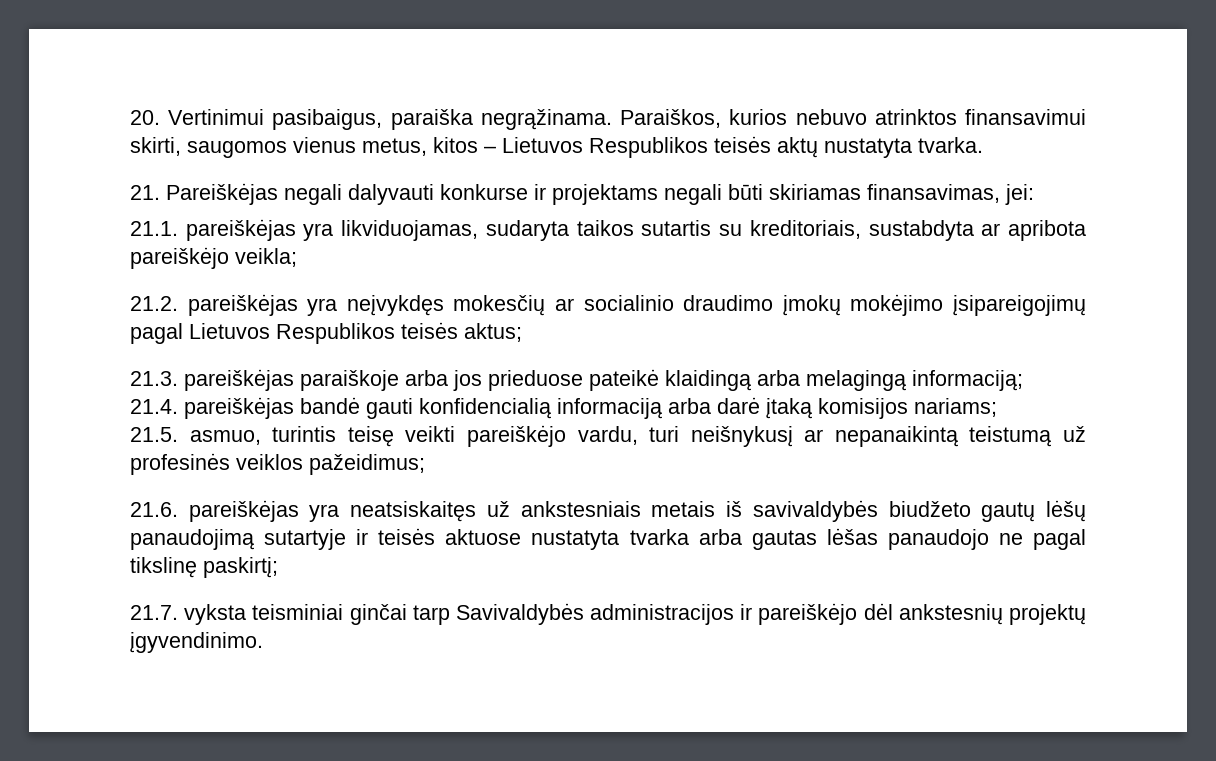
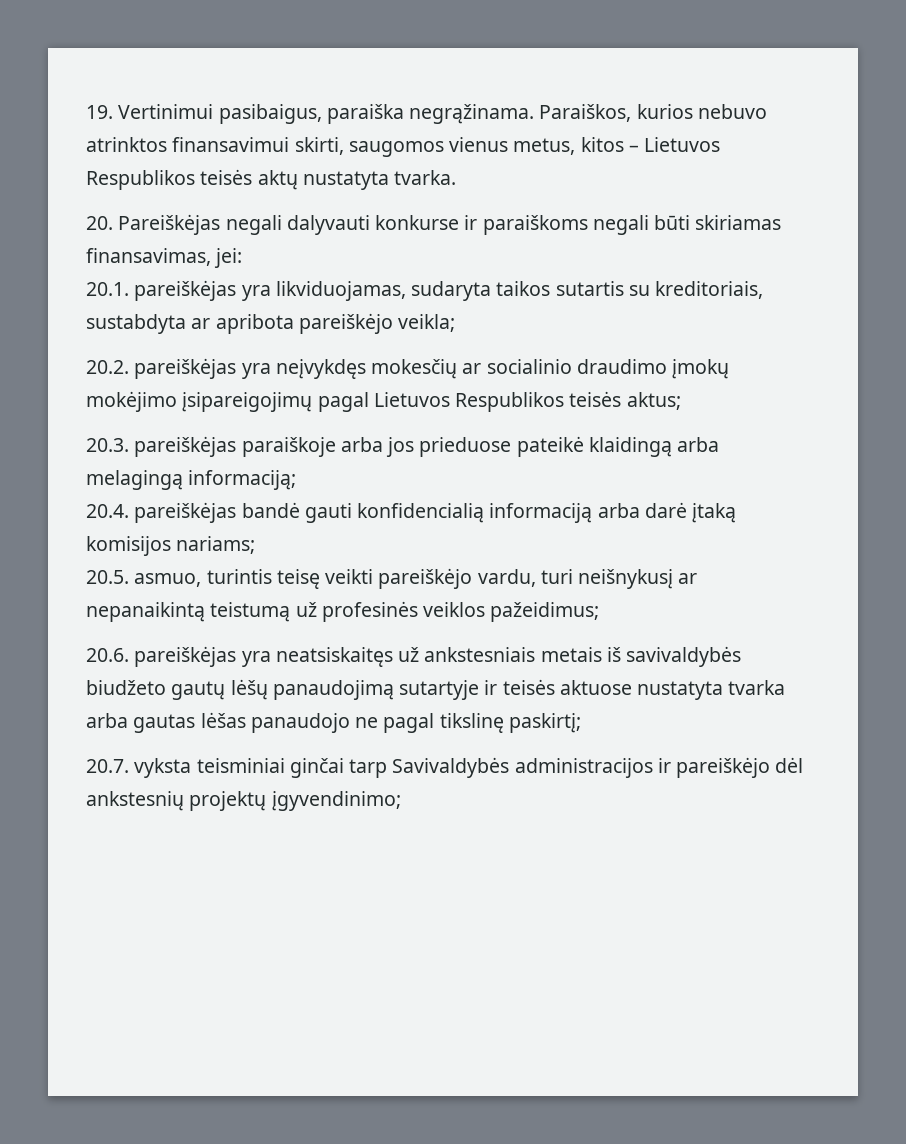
- 20. Vertinimui pasibaigus, paraiška negrąžinama.
+ 19. Vertinimui pasibaigus, paraiška negrąžinama.
- 21. Pareiškėjas negali dalyvauti konkurse ir projektams negali būti skiriamas finansavimas, jei:
+ 20. Pareiškėjas negali dalyvauti konkurse ir paraiškoms negali būti skiriamas finansavimas, jei:
- 21.1. pareiškėjas yra likviduojamas, sudaryta taikos sutartis su kreditoriais, sustabdyta ar apribota pareiškėjo veikla;
+ 20.1. pareiškėjas yra likviduojamas, sudaryta taikos sutartis su kreditoriais, sustabdyta ar apribota pareiškėjo veikla;
- 21.2. pareiškėjas yra neįvykdęs mokesčių ar socialinio draudimo įmokų mokėjimo įsipareigojimų pagal Lietuvos Respublikos teisės aktus;
+ 20.2. pareiškėjas yra neįvykdęs mokesčių ar socialinio draudimo įmokų mokėjimo įsipareigojimų pagal Lietuvos Respublikos teisės aktus;
- 21.3. pareiškėjas paraiškoje arba jos prieduose pateikė klaidingą arba melagingą informaciją;
+ 20.3. pareiškėjas paraiškoje arba jos prieduose pateikė klaidingą arba melagingą informaciją;
- 21.4. pareiškėjas bandė gauti konfidencialią informaciją arba darė įtaką komisijos nariams;
+ 20.4. pareiškėjas bandė gauti konfidencialią informaciją arba darė įtaką komisijos nariams;
- 21.5. asmuo, turintis teisę veikti pareiškėjo vardu, turi neišnykusį ar nepanaikintą teistumą už profesinės veiklos pažeidimus;
+ 20.5. asmuo, turintis teisę veikti pareiškėjo vardu, turi neišnykusį ar nepanaikintą teistumą už profesinės veiklos pažeidimus;
- 21.6. pareiškėjas yra neatsiskaitęs už ankstesniais metais iš savivaldybės biudžeto gautų lėšų panaudojimą sutartyje ir teisės aktuose nustatyta tvarka arba gautas lėšas panaudojo ne pagal tikslinę paskirtį;
+ 20.6. pareiškėjas yra neatsiskaitęs už ankstesniais metais iš savivaldybės biudžeto gautų lėšų panaudojimą sutartyje ir teisės aktuose nustatyta tvarka arba gautas lėšas panaudojo ne pagal tikslinę paskirtį;
- 21.7. vyksta teisminiai ginčai tarp Savivaldybės administracijos ir pareiškėjo dėl ankstesnių projektų įgyvendinimo.
+ 20.7. vyksta teisminiai ginčai tarp Savivaldybės administracijos ir pareiškėjo dėl ankstesnių projektų įgyvendinimo;

